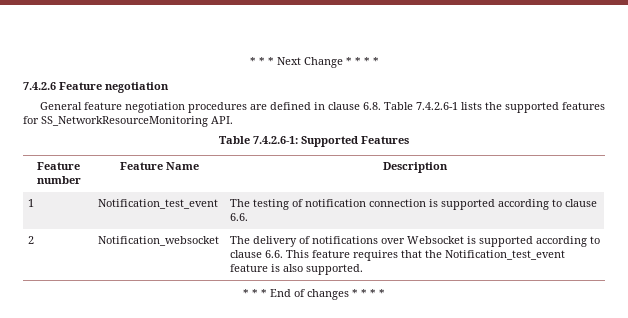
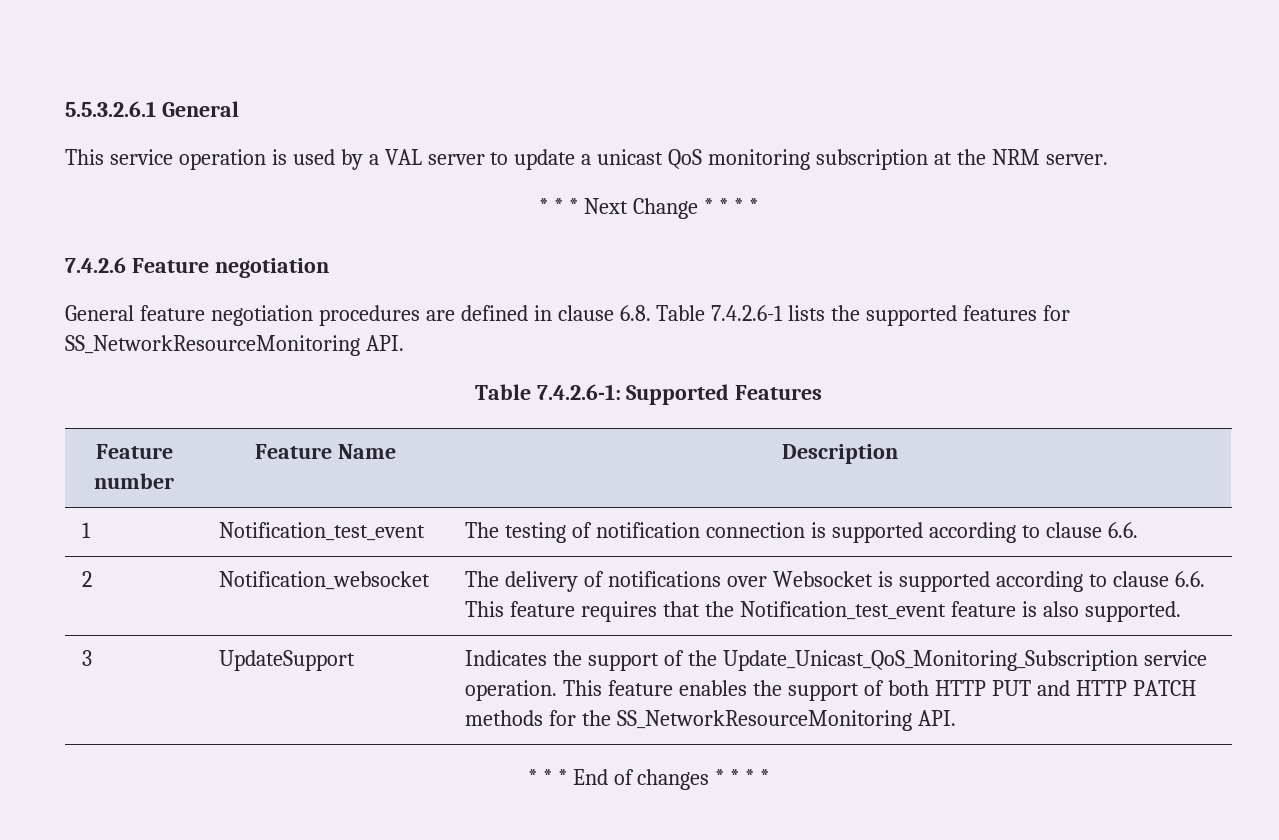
+ 5.5.3.2.6.1 General
+ This service operation is used by a VAL server to update a unicast QoS monitoring subscription at the NRM server.
+ 3 | UpdateSupport | Indicates the support of the Update_Unicast_QoS_Monitoring_Subscription service operation. This feature enables the support of both HTTP PUT and HTTP PATCH methods for the SS_NetworkResourceMonitoring API.

